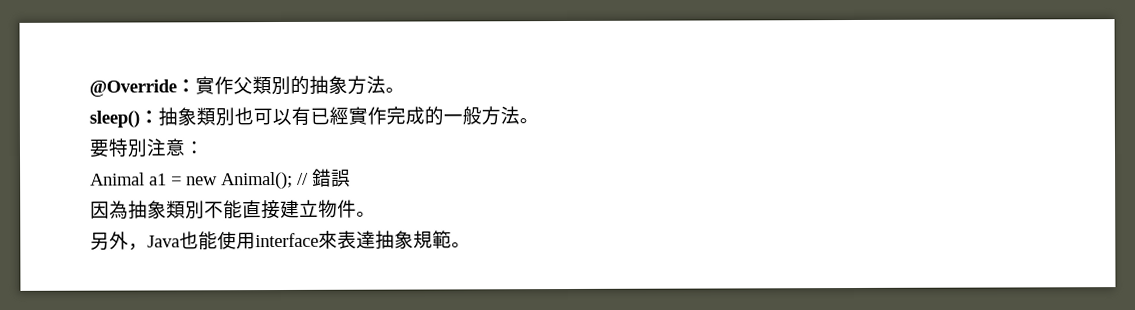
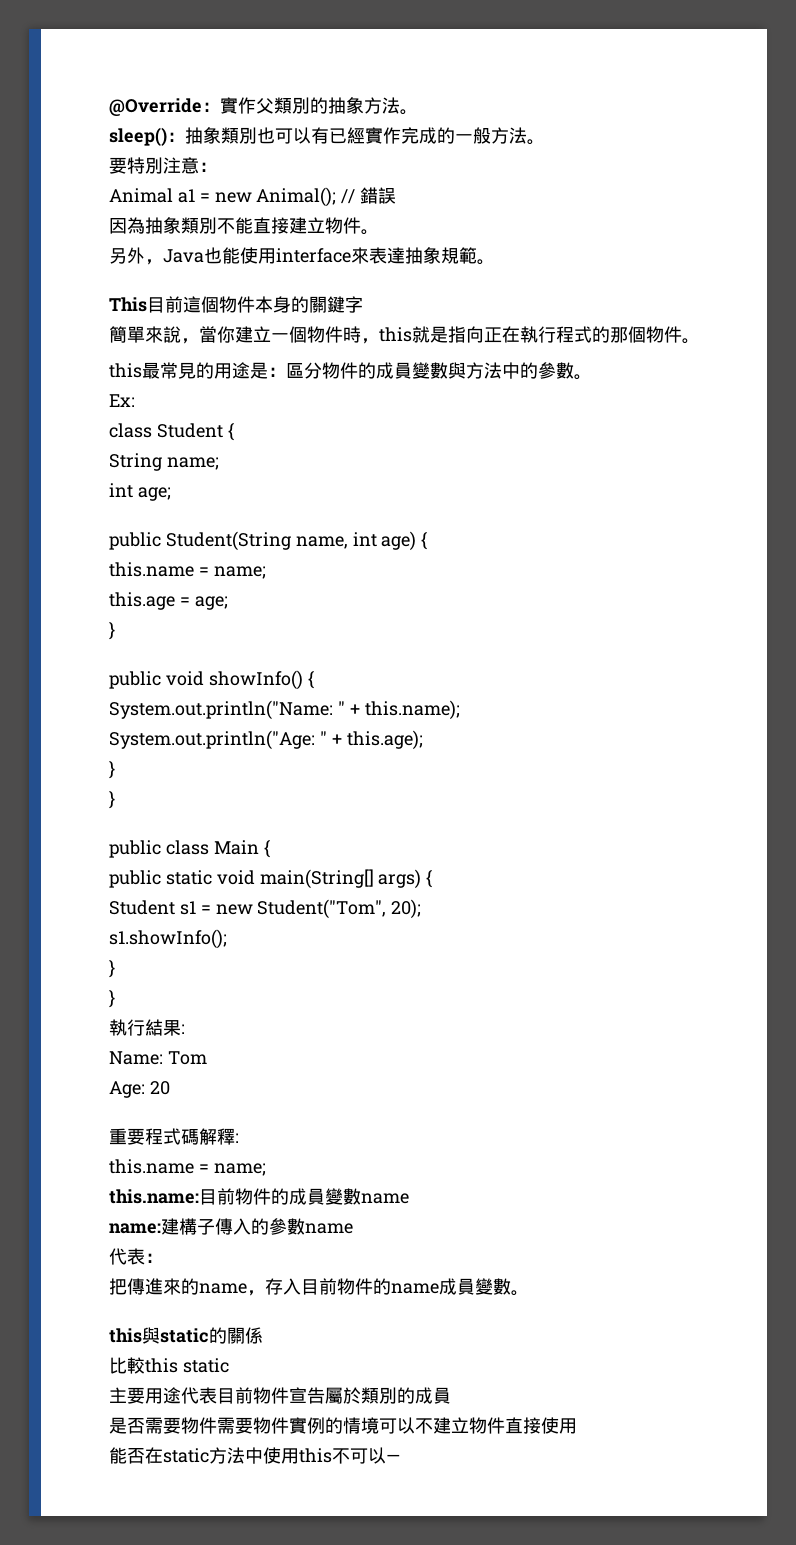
+ This目前這個物件本身的關鍵字
+ 簡單來說，當你建立一個物件時，this就是指向正在執行程式的那個物件。
+ this最常見的用途是：區分物件的成員變數與方法中的參數。
+ Ex:
+ class Student {
+ String name;
+ int age;
+ public Student(String name, int age) {
+ this.name = name;
+ this.age = age;
+ }
+ public void showInfo() {
+ System.out.println("Name: " + this.name);
+ System.out.println("Age: " + this.age);
+ }
+ }
+ public class Main {
+ public static void main(String[] args) {
+ Student s1 = new Student("Tom", 20);
+ s1.showInfo();
+ }
+ }
+ 執行結果:
+ Name: Tom
+ Age: 20
+ 重要程式碼解釋:
+ this.name = name;
+ this.name:目前物件的成員變數name
+ name:建構子傳入的參數name
+ 代表：
+ 把傳進來的name，存入目前物件的name成員變數。
+ this與static的關係
+ 比較this static
+ 主要用途代表目前物件宣告屬於類別的成員
+ 是否需要物件需要物件實例的情境可以不建立物件直接使用
+ 能否在static方法中使用this不可以—

